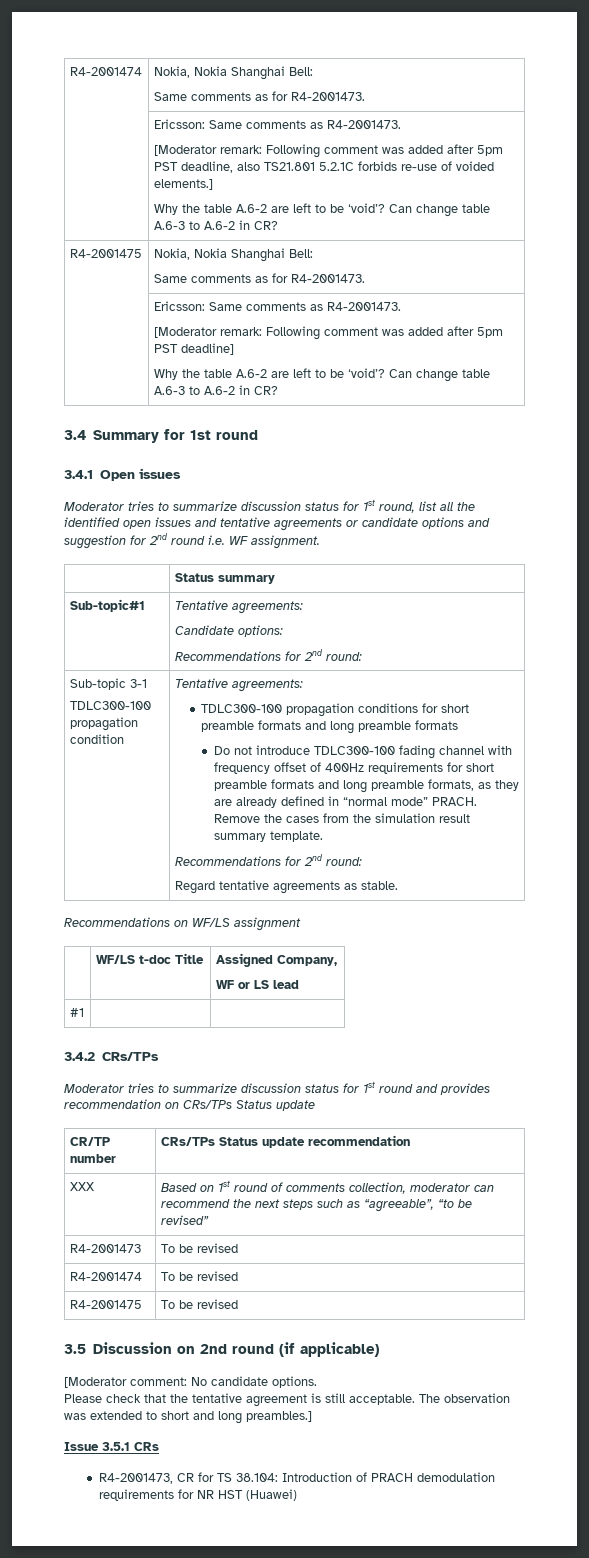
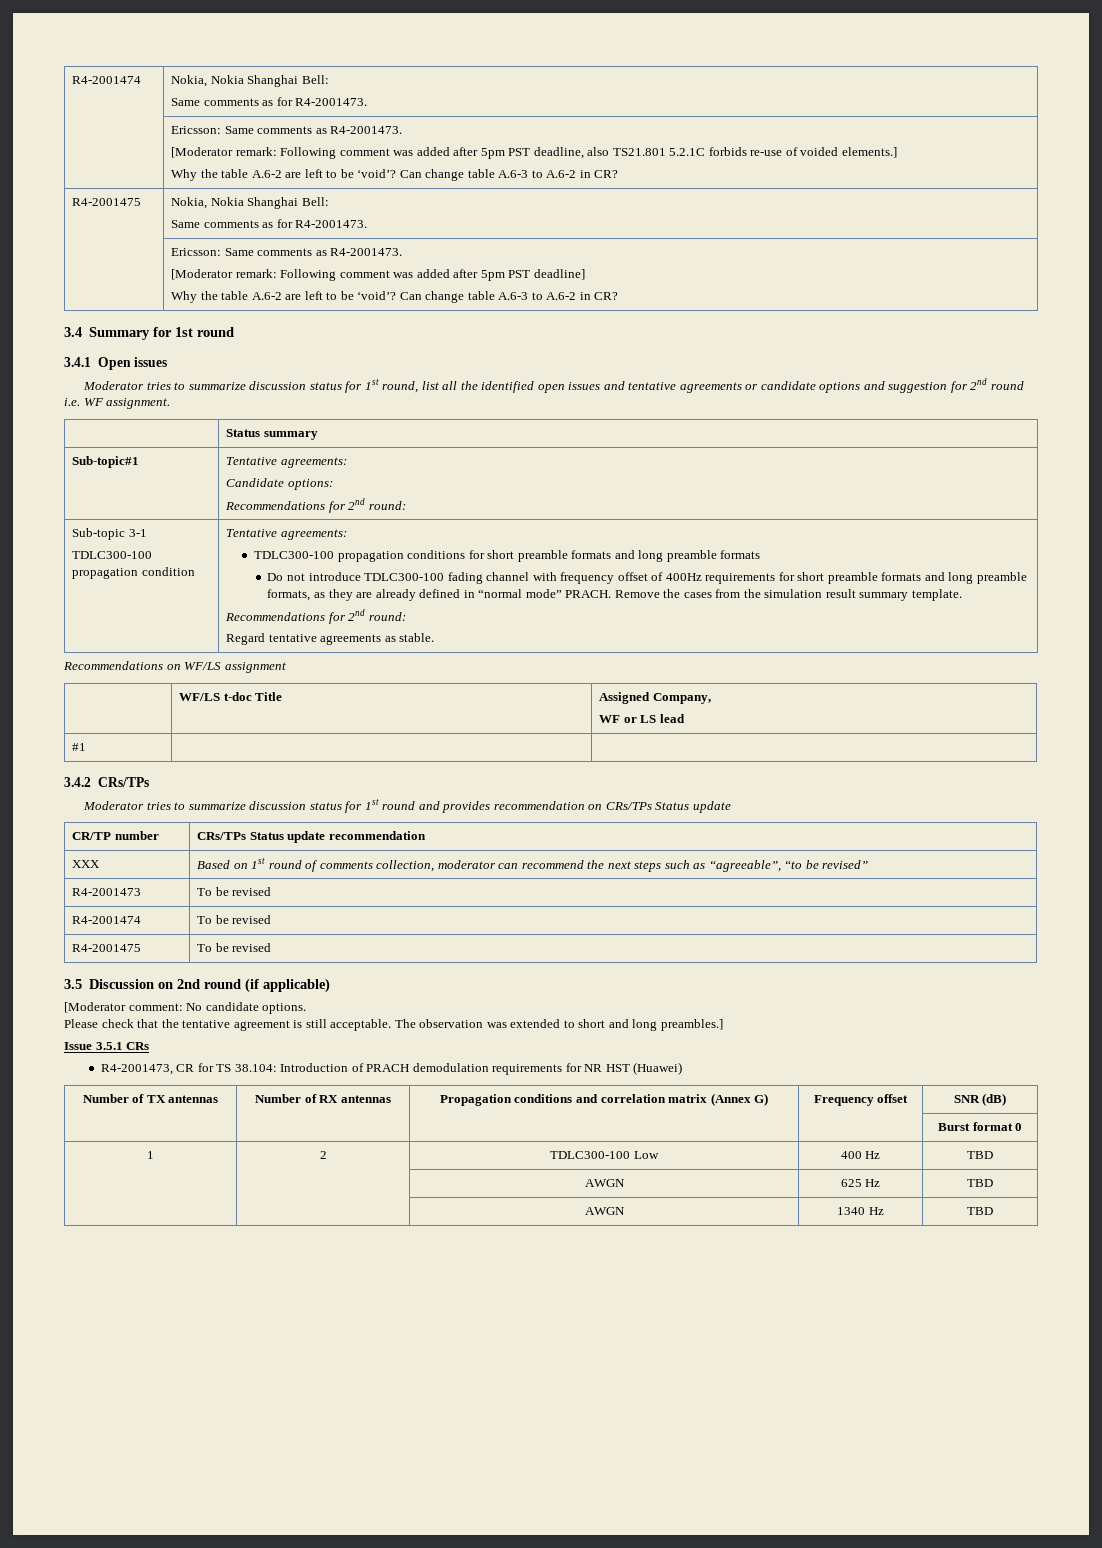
+ Number of TX antennas | Number of RX antennas | Propagation conditions and correlation matrix (Annex G) | Frequency offset | SNR (dB)
+ | | | | Burst format 0
+ 1 | 2 | TDLC300-100 Low | 400 Hz | TBD
+ | | AWGN | 625 Hz | TBD
+ | | AWGN | 1340 Hz | TBD

